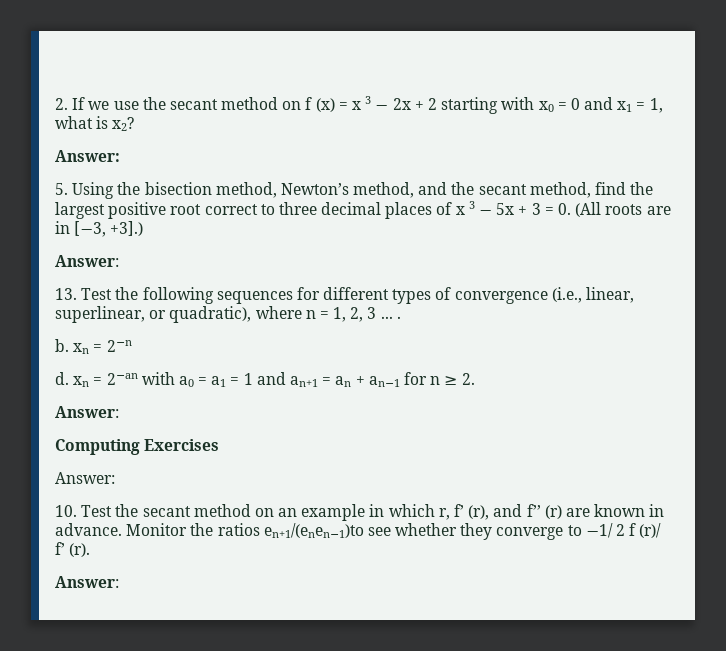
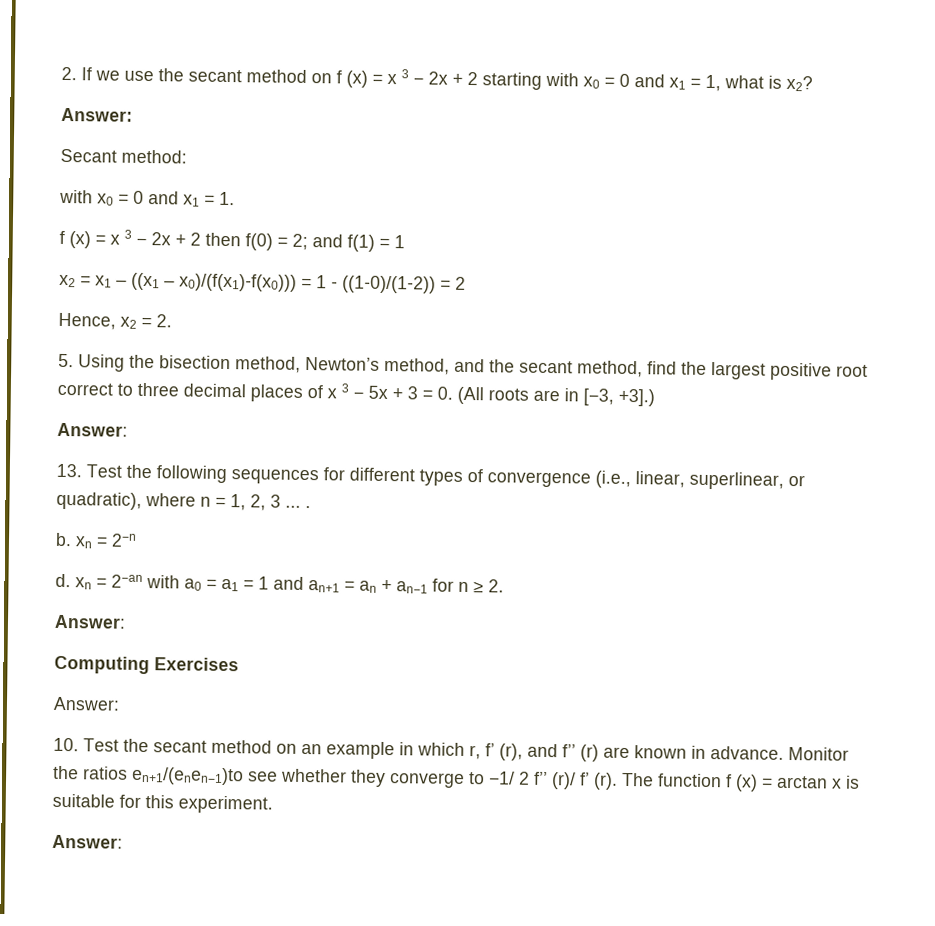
+ Secant method:
+ with x0 = 0 and x1 = 1.
+ f (x) = x 3 − 2x + 2 then f(0) = 2; and f(1) = 1
+ x2 = x1 – ((x1 – x0)/(f(x1)-f(x0))) = 1 - ((1-0)/(1-2)) = 2
+ Hence, x2 = 2.
- Monitor the ratios en+1/(enen−1)to see whether they converge to −1/ 2 f (r)/ f’ (r).
+ Monitor the ratios en+1/(enen−1)to see whether they converge to −1/ 2 f’’ (r)/ f’ (r). The function f (x) = arctan x is suitable for this experiment.

